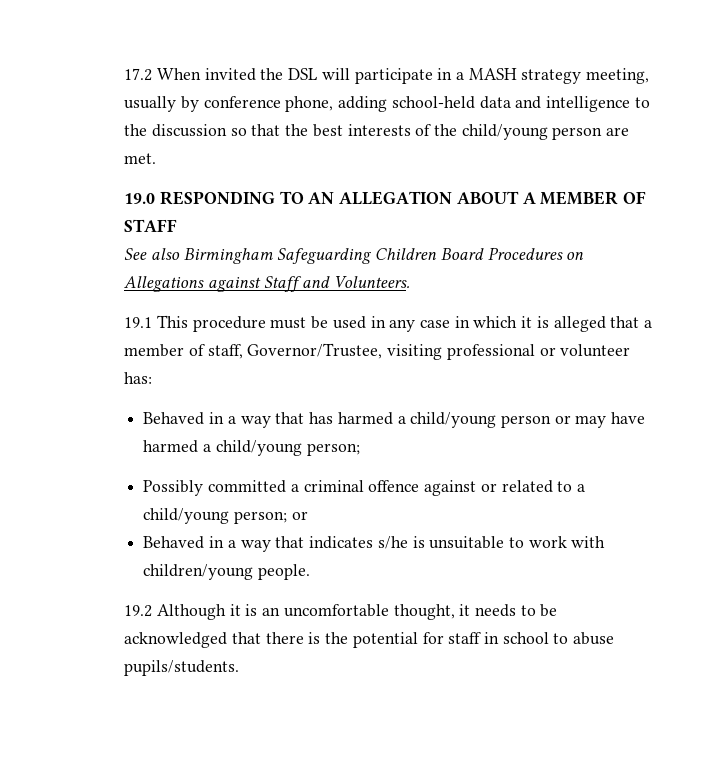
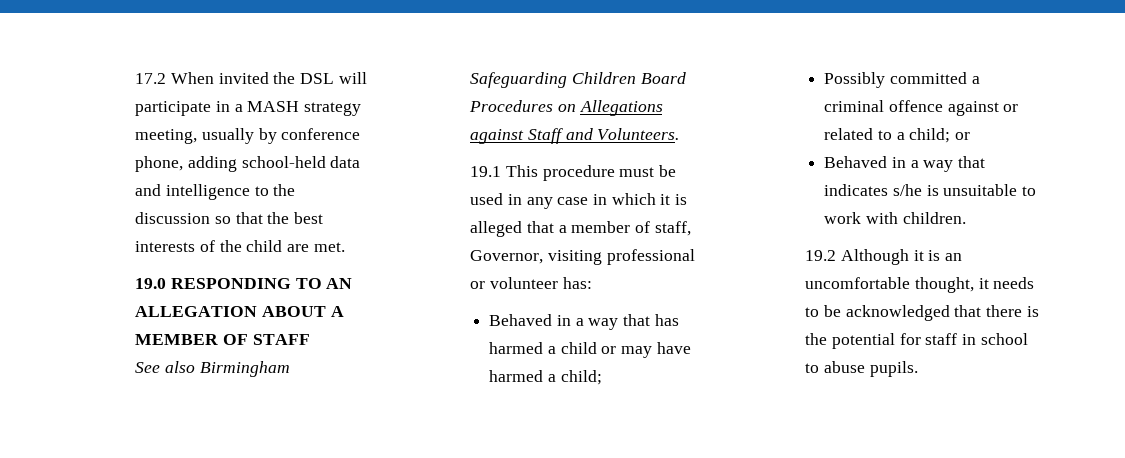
- 17.2 When invited the DSL will participate in a MASH strategy meeting, usually by conference phone, adding school-held data and intelligence to the discussion so that the best interests of the child/young person are met.
+ 17.2 When invited the DSL will participate in a MASH strategy meeting, usually by conference phone, adding school-held data and intelligence to the discussion so that the best interests of the child are met.
- 19.1 This procedure must be used in any case in which it is alleged that a member of staff, Governor/Trustee, visiting professional or volunteer has:
+ 19.1 This procedure must be used in any case in which it is alleged that a member of staff, Governor, visiting professional or volunteer has:
- Behaved in a way that has harmed a child/young person or may have harmed a child/young person;
+ Behaved in a way that has harmed a child or may have harmed a child;
- Possibly committed a criminal offence against or related to a child/young person; or
+ Possibly committed a criminal offence against or related to a child; or
- Behaved in a way that indicates s/he is unsuitable to work with children/young people.
+ Behaved in a way that indicates s/he is unsuitable to work with children.
- 19.2 Although it is an uncomfortable thought, it needs to be acknowledged that there is the potential for staff in school to abuse pupils/students.
+ 19.2 Although it is an uncomfortable thought, it needs to be acknowledged that there is the potential for staff in school to abuse pupils.

